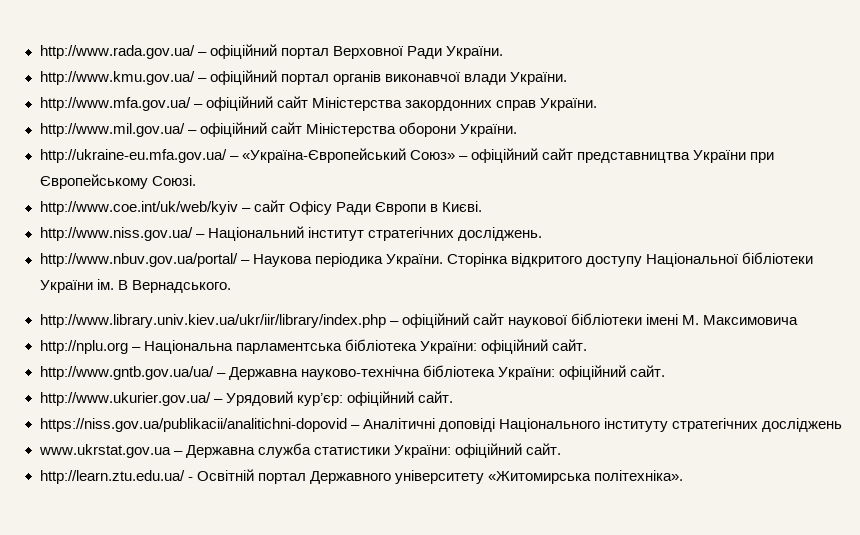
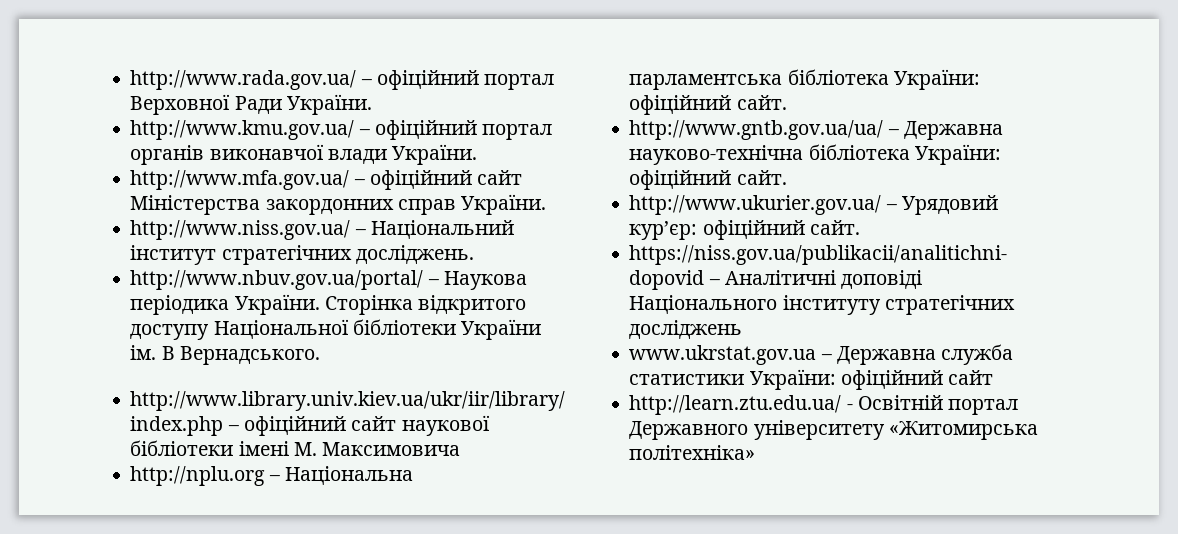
- http://www.mil.gov.ua/ – офіційний сайт Міністерства оборони України.
- http://ukraine-eu.mfa.gov.ua/ – «Україна-Європейський Союз» – офіційний сайт представництва України при Європейському Союзі.
- http://www.coe.int/uk/web/kyiv – сайт Офісу Ради Європи в Києві.
- www.ukrstat.gov.ua – Державна служба статистики України: офіційний сайт.
+ www.ukrstat.gov.ua – Державна служба статистики України: офіційний сайт
- http://learn.ztu.edu.ua/ - Освітній портал Державного університету «Житомирська політехніка».
+ http://learn.ztu.edu.ua/ - Освітній портал Державного університету «Житомирська політехніка»

